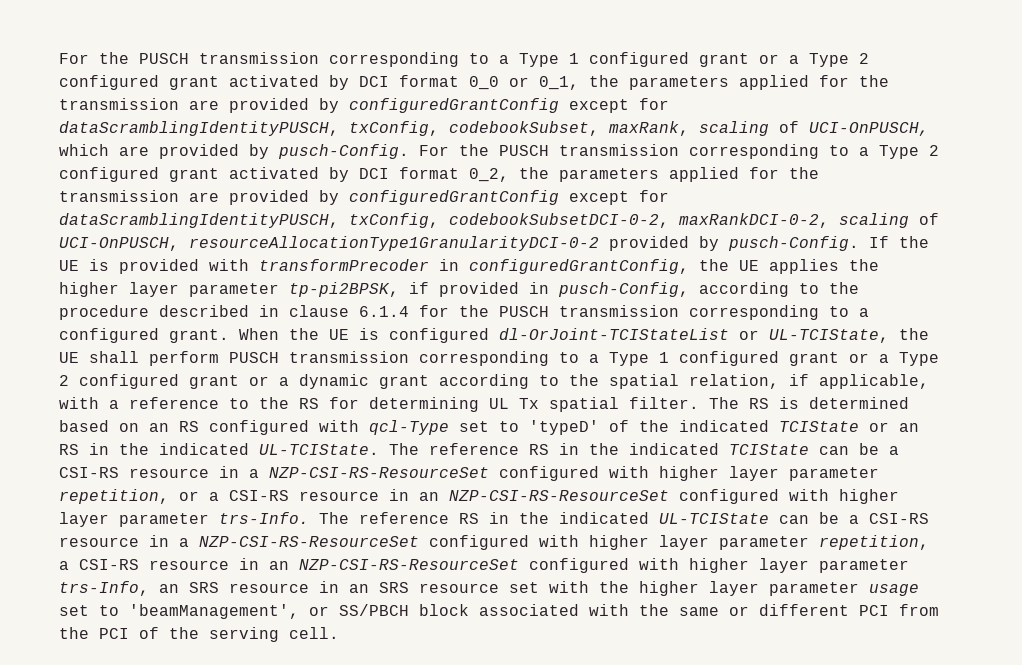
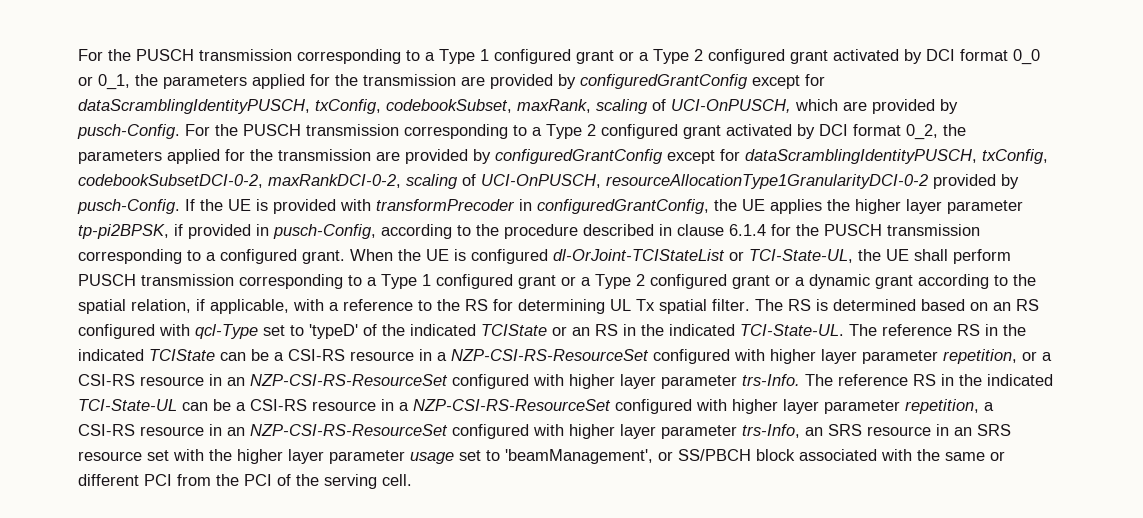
- When the UE is configured dl-OrJoint-TCIStateList or UL-TCIState, the UE shall perform PUSCH transmission corresponding to a Type 1 configured grant or a Type 2 configured grant or a dynamic grant according to the spatial relation, if applicable, with a reference to the RS for determining UL Tx spatial filter.
+ When the UE is configured dl-OrJoint-TCIStateList or TCI-State-UL, the UE shall perform PUSCH transmission corresponding to a Type 1 configured grant or a Type 2 configured grant or a dynamic grant according to the spatial relation, if applicable, with a reference to the RS for determining UL Tx spatial filter.
- The RS is determined based on an RS configured with qcl-Type set to 'typeD' of the indicated TCIState or an RS in the indicated UL-TCIState.
+ The RS is determined based on an RS configured with qcl-Type set to 'typeD' of the indicated TCIState or an RS in the indicated TCI-State-UL.
- The reference RS in the indicated UL-TCIState can be a CSI-RS resource in a NZP-CSI-RS-ResourceSet configured with higher layer parameter repetition, a CSI-RS resource in an NZP-CSI-RS-ResourceSet configured with higher layer parameter trs-Info, an SRS resource in an SRS resource set with the higher layer parameter usage set to 'beamManagement', or SS/PBCH block associated with the same or different PCI from the PCI of the serving cell.
+ The reference RS in the indicated TCI-State-UL can be a CSI-RS resource in a NZP-CSI-RS-ResourceSet configured with higher layer parameter repetition, a CSI-RS resource in an NZP-CSI-RS-ResourceSet configured with higher layer parameter trs-Info, an SRS resource in an SRS resource set with the higher layer parameter usage set to 'beamManagement', or SS/PBCH block associated with the same or different PCI from the PCI of the serving cell.

